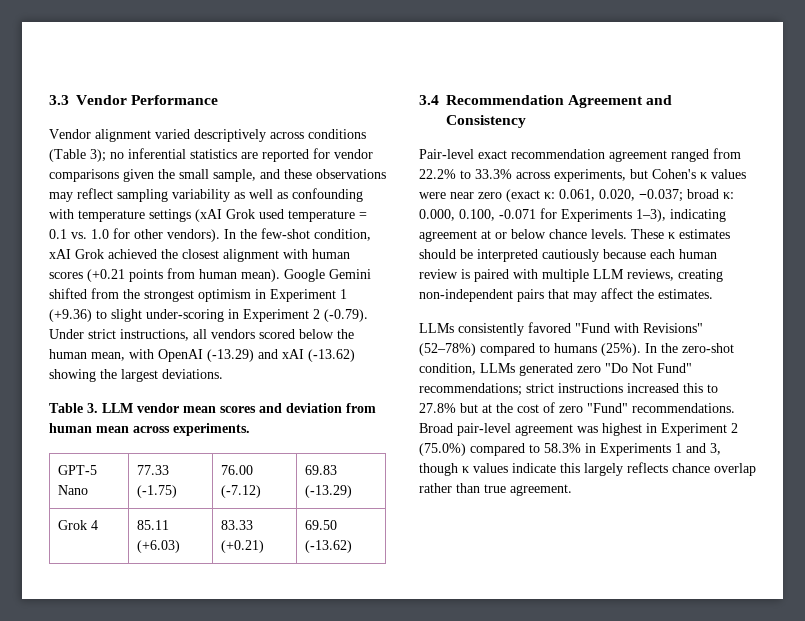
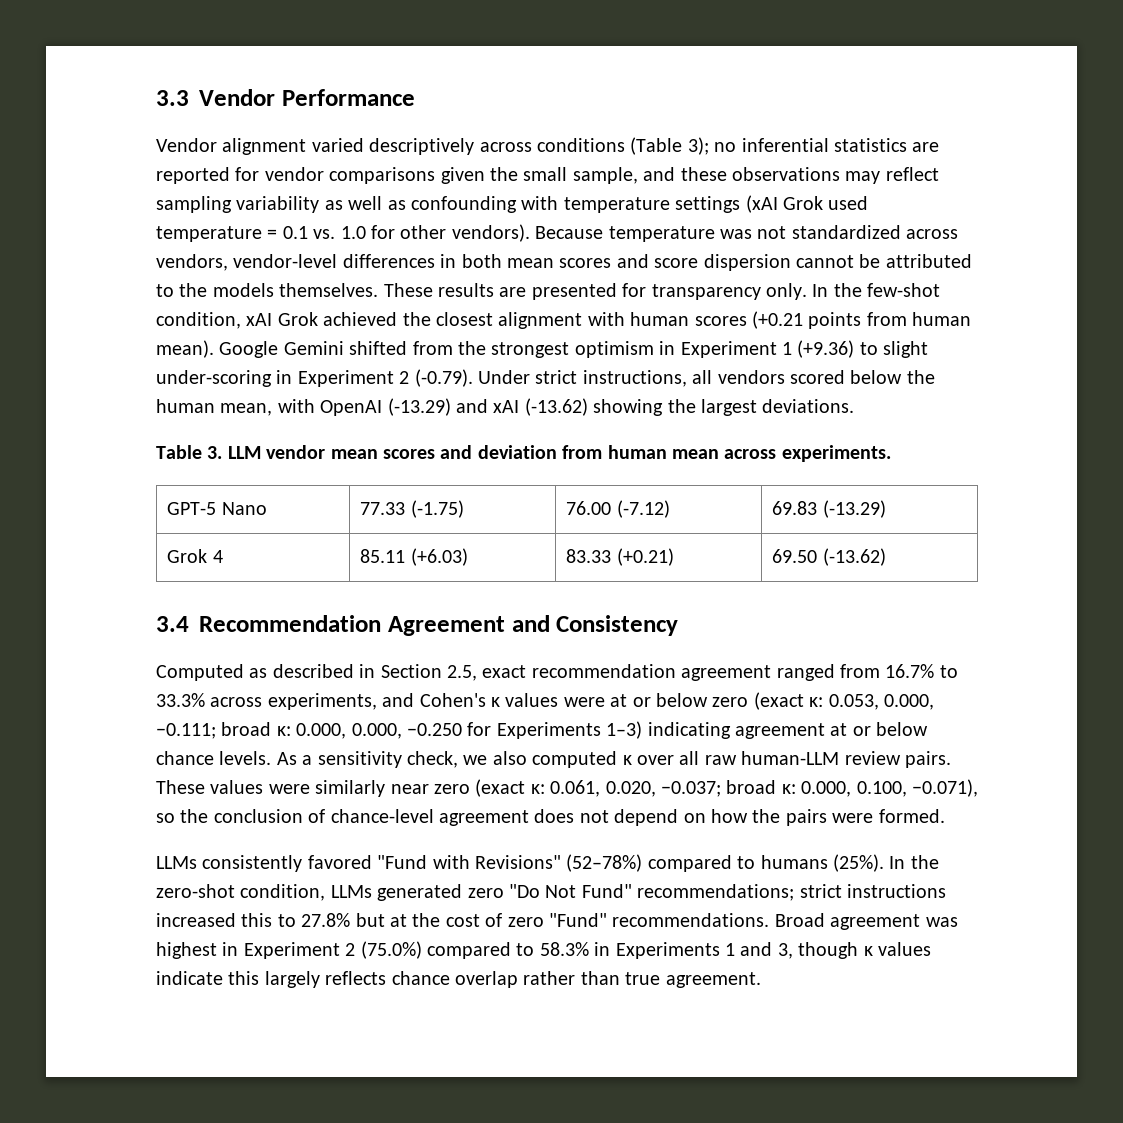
+ Because temperature was not standardized across vendors, vendor-level differences in both mean scores and score dispersion cannot be attributed to the models themselves. These results are presented for transparency only.
- Pair-level exact recommendation agreement ranged from 22.2% to 33.3% across experiments, but Cohen's κ values were near zero (exact κ: 0.061, 0.020, −0.037; broad κ: 0.000, 0.100, -0.071 for Experiments 1–3), indicating agreement at or below chance levels. These κ estimates should be interpreted cautiously because each human review is paired with multiple LLM reviews, creating non-independent pairs that may affect the estimates.
+ Computed as described in Section 2.5, exact recommendation agreement ranged from 16.7% to 33.3% across experiments, and Cohen's κ values were at or below zero (exact κ: 0.053, 0.000, −0.111; broad κ: 0.000, 0.000, −0.250 for Experiments 1–3) indicating agreement at or below chance levels. As a sensitivity check, we also computed κ over all raw human-LLM review pairs. These values were similarly near zero (exact κ: 0.061, 0.020, −0.037; broad κ: 0.000, 0.100, −0.071), so the conclusion of chance-level agreement does not depend on how the pairs were formed.
- Broad pair-level agreement was highest in Experiment 2 (75.0%) compared to 58.3% in Experiments 1 and 3, though κ values indicate this largely reflects chance overlap rather than true agreement.
+ Broad agreement was highest in Experiment 2 (75.0%) compared to 58.3% in Experiments 1 and 3, though κ values indicate this largely reflects chance overlap rather than true agreement.

